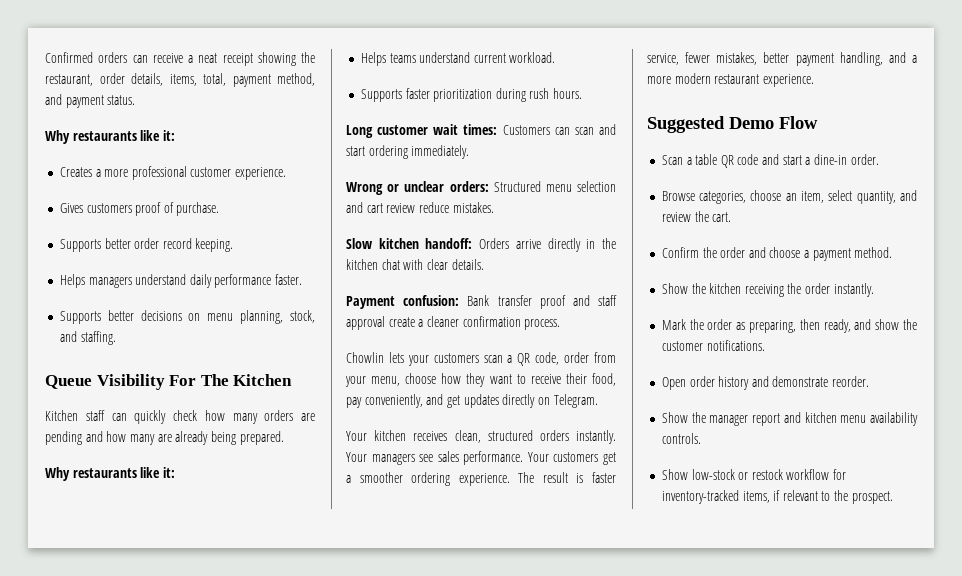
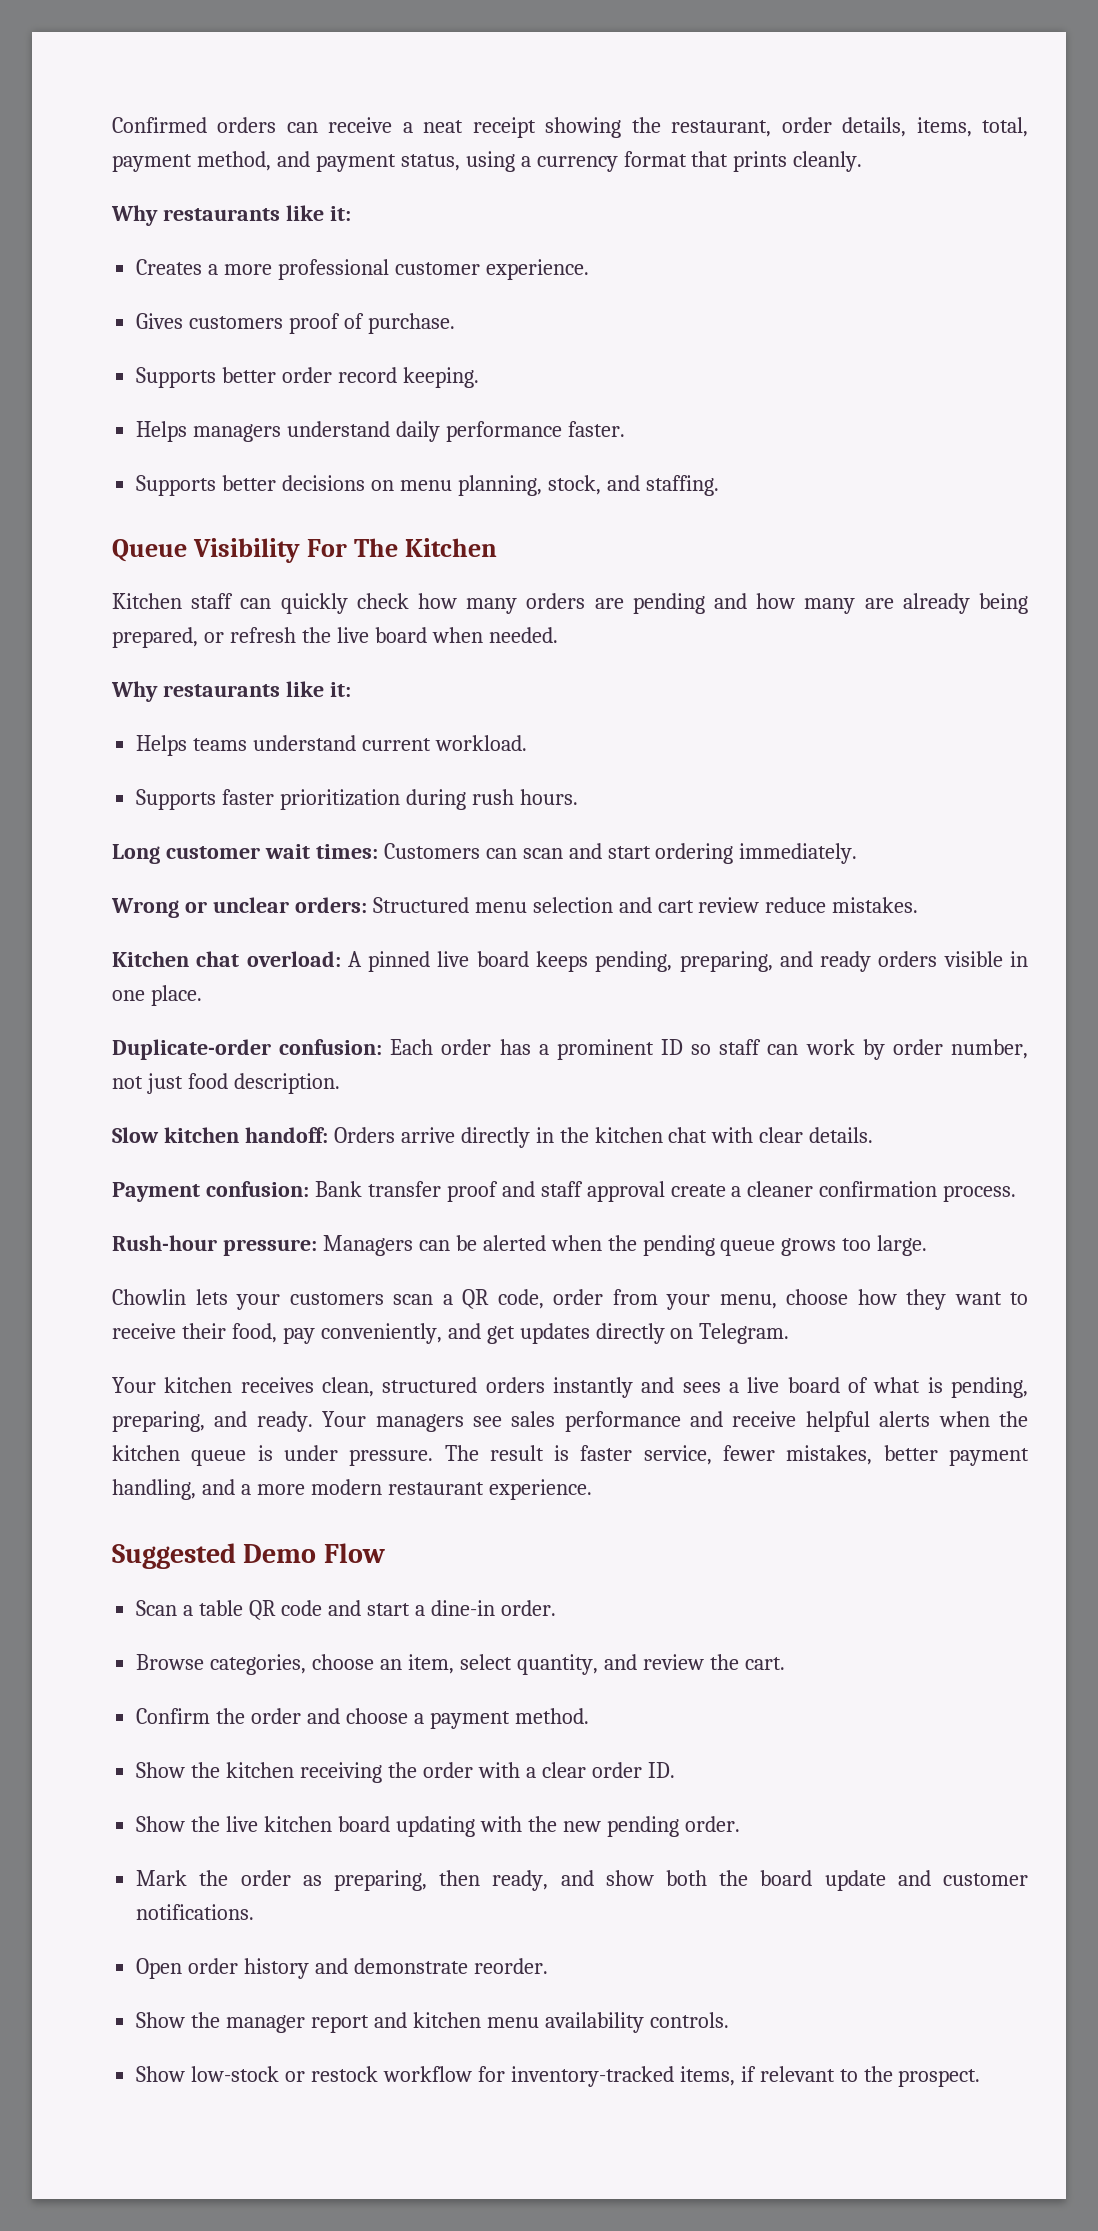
- Confirmed orders can receive a neat receipt showing the restaurant, order details, items, total, payment method, and payment status.
+ Confirmed orders can receive a neat receipt showing the restaurant, order details, items, total, payment method, and payment status, using a currency format that prints cleanly.
- Kitchen staff can quickly check how many orders are pending and how many are already being prepared.
+ Kitchen staff can quickly check how many orders are pending and how many are already being prepared, or refresh the live board when needed.
+ Kitchen chat overload: A pinned live board keeps pending, preparing, and ready orders visible in one place.
+ Duplicate-order confusion: Each order has a prominent ID so staff can work by order number, not just food description.
+ Rush-hour pressure: Managers can be alerted when the pending queue grows too large.
- Your kitchen receives clean, structured orders instantly. Your managers see sales performance. Your customers get a smoother ordering experience.
+ Your kitchen receives clean, structured orders instantly and sees a live board of what is pending, preparing, and ready. Your managers see sales performance and receive helpful alerts when the kitchen queue is under pressure.
- Show the kitchen receiving the order instantly.
+ Show the kitchen receiving the order with a clear order ID.
+ Show the live kitchen board updating with the new pending order.
- Mark the order as preparing, then ready, and show the customer notifications.
+ Mark the order as preparing, then ready, and show both the board update and customer notifications.

